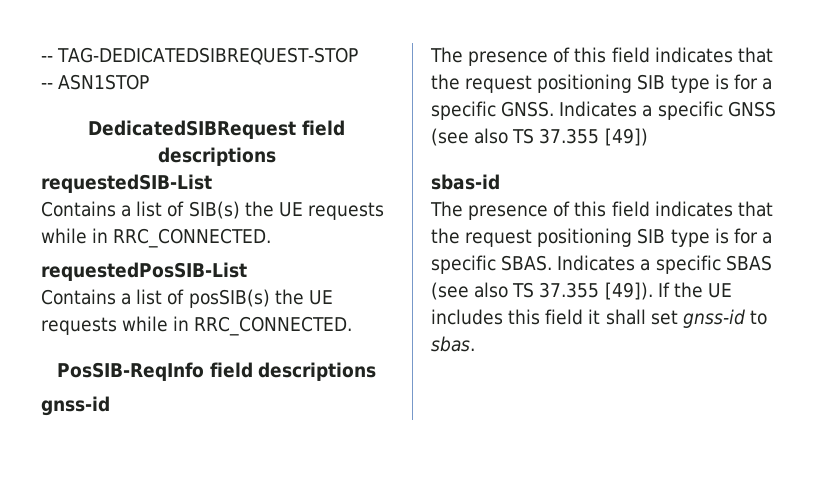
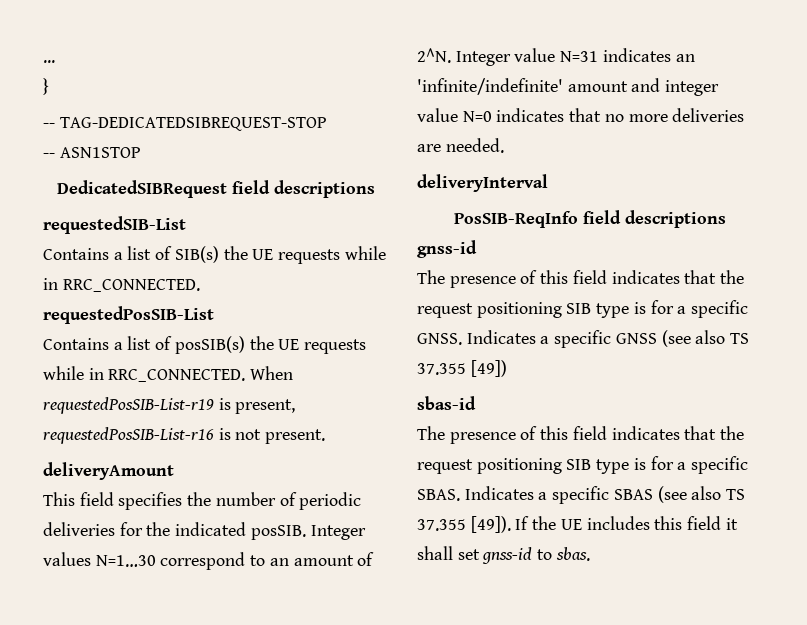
+ ...
+ }
+ When requestedPosSIB-List-r19 is present, requestedPosSIB-List-r16 is not present.
+ deliveryAmount
+ This field specifies the number of periodic deliveries for the indicated posSIB. Integer values N=1…30 correspond to an amount of 2^N. Integer value N=31 indicates an 'infinite/indefinite' amount and integer value N=0 indicates that no more deliveries are needed.
+ deliveryInterval

